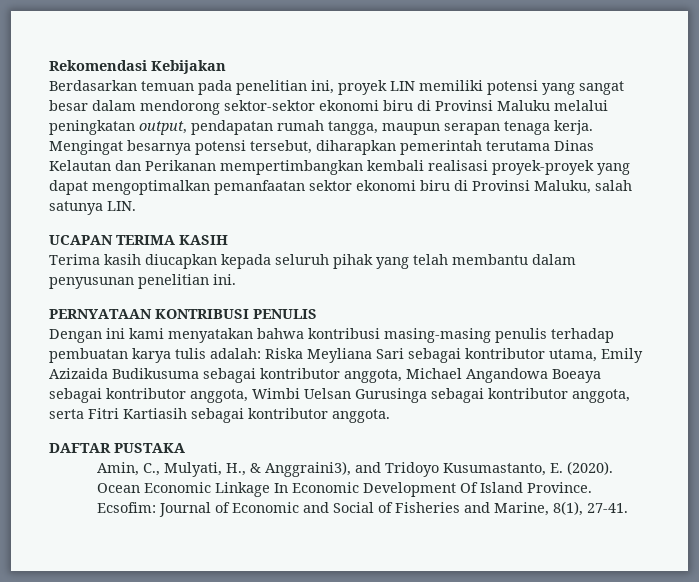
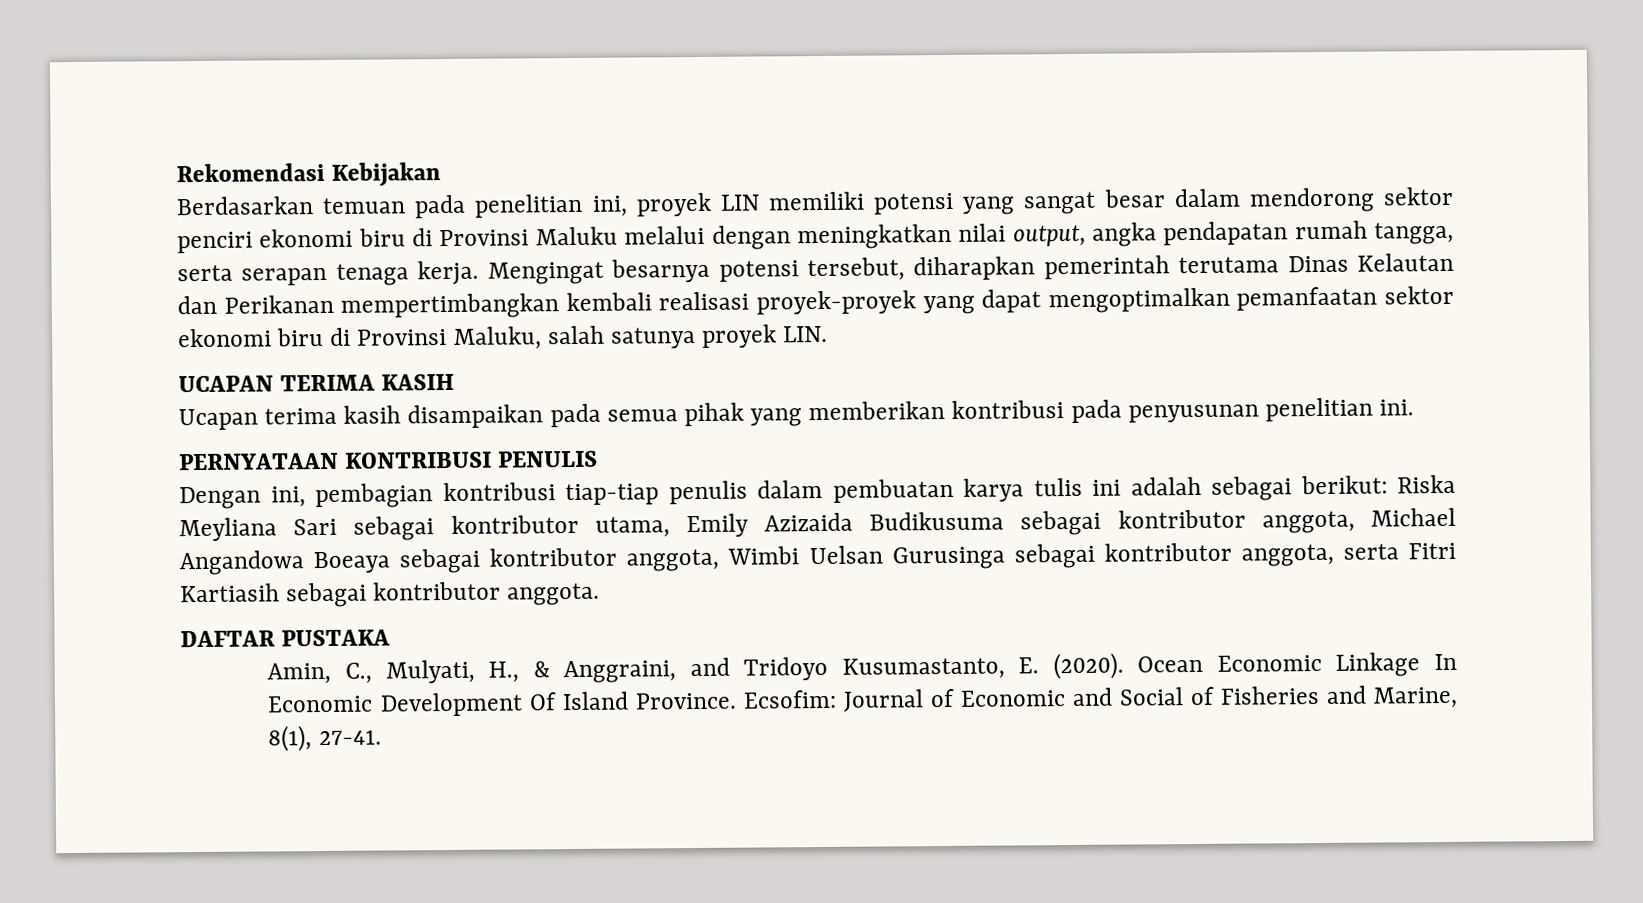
- Berdasarkan temuan pada penelitian ini, proyek LIN memiliki potensi yang sangat besar dalam mendorong sektor-sektor ekonomi biru di Provinsi Maluku melalui peningkatan output, pendapatan rumah tangga, maupun serapan tenaga kerja.
+ Berdasarkan temuan pada penelitian ini, proyek LIN memiliki potensi yang sangat besar dalam mendorong sektor penciri ekonomi biru di Provinsi Maluku melalui dengan meningkatkan nilai output, angka pendapatan rumah tangga, serta serapan tenaga kerja.
- Mengingat besarnya potensi tersebut, diharapkan pemerintah terutama Dinas Kelautan dan Perikanan mempertimbangkan kembali realisasi proyek-proyek yang dapat mengoptimalkan pemanfaatan sektor ekonomi biru di Provinsi Maluku, salah satunya LIN.
+ Mengingat besarnya potensi tersebut, diharapkan pemerintah terutama Dinas Kelautan dan Perikanan mempertimbangkan kembali realisasi proyek-proyek yang dapat mengoptimalkan pemanfaatan sektor ekonomi biru di Provinsi Maluku, salah satunya proyek LIN.
- Terima kasih diucapkan kepada seluruh pihak yang telah membantu dalam penyusunan penelitian ini.
+ Ucapan terima kasih disampaikan pada semua pihak yang memberikan kontribusi pada penyusunan penelitian ini.
- Dengan ini kami menyatakan bahwa kontribusi masing-masing penulis terhadap pembuatan karya tulis adalah: Riska Meyliana Sari sebagai kontributor utama, Emily Azizaida Budikusuma sebagai kontributor anggota, Michael Angandowa Boeaya sebagai kontributor anggota, Wimbi Uelsan Gurusinga sebagai kontributor anggota, serta Fitri Kartiasih sebagai kontributor anggota.
+ Dengan ini, pembagian kontribusi tiap-tiap penulis dalam pembuatan karya tulis ini adalah sebagai berikut: Riska Meyliana Sari sebagai kontributor utama, Emily Azizaida Budikusuma sebagai kontributor anggota, Michael Angandowa Boeaya sebagai kontributor anggota, Wimbi Uelsan Gurusinga sebagai kontributor anggota, serta Fitri Kartiasih sebagai kontributor anggota.
- Amin, C., Mulyati, H., & Anggraini3), and Tridoyo Kusumastanto, E. (2020).
+ Amin, C., Mulyati, H., & Anggraini, and Tridoyo Kusumastanto, E. (2020).

